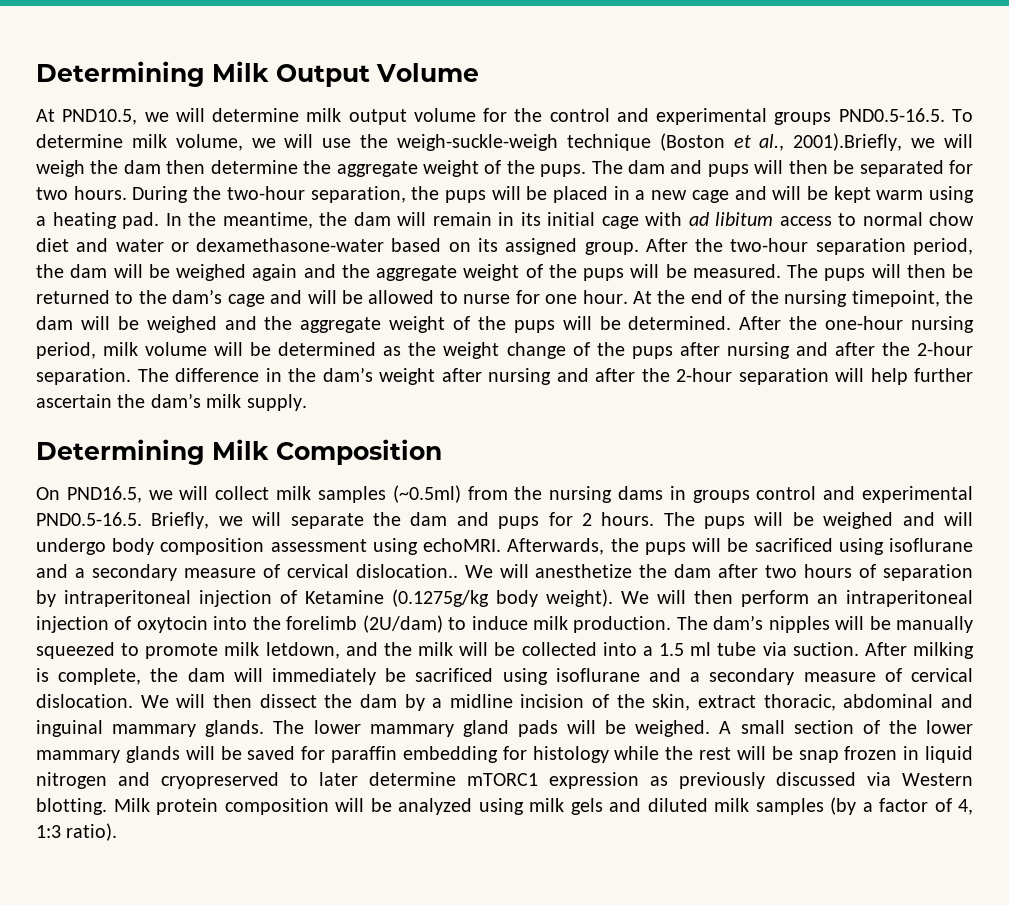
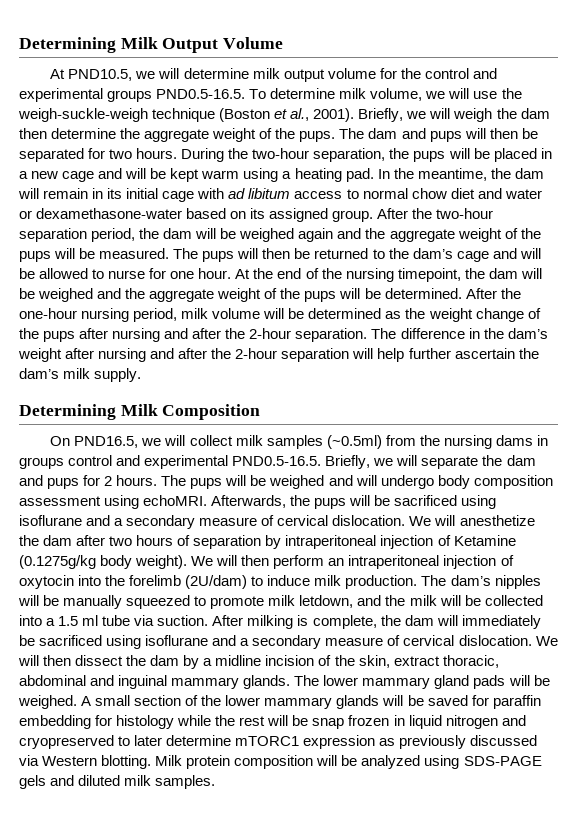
- At PND10.5, we will determine milk output volume for the control and experimental groups PND0.5-16.5. To determine milk volume, we will use the weigh-suckle-weigh technique (Boston et al., 2001).Briefly, we will weigh the dam then determine the aggregate weight of the pups.
+ At PND10.5, we will determine milk output volume for the control and experimental groups PND0.5-16.5. To determine milk volume, we will use the weigh-suckle-weigh technique (Boston et al., 2001). Briefly, we will weigh the dam then determine the aggregate weight of the pups.
- Afterwards, the pups will be sacrificed using isoflurane and a secondary measure of cervical dislocation..
+ Afterwards, the pups will be sacrificed using isoflurane and a secondary measure of cervical dislocation.
- Milk protein composition will be analyzed using milk gels and diluted milk samples (by a factor of 4, 1:3 ratio).
+ Milk protein composition will be analyzed using SDS-PAGE gels and diluted milk samples.

